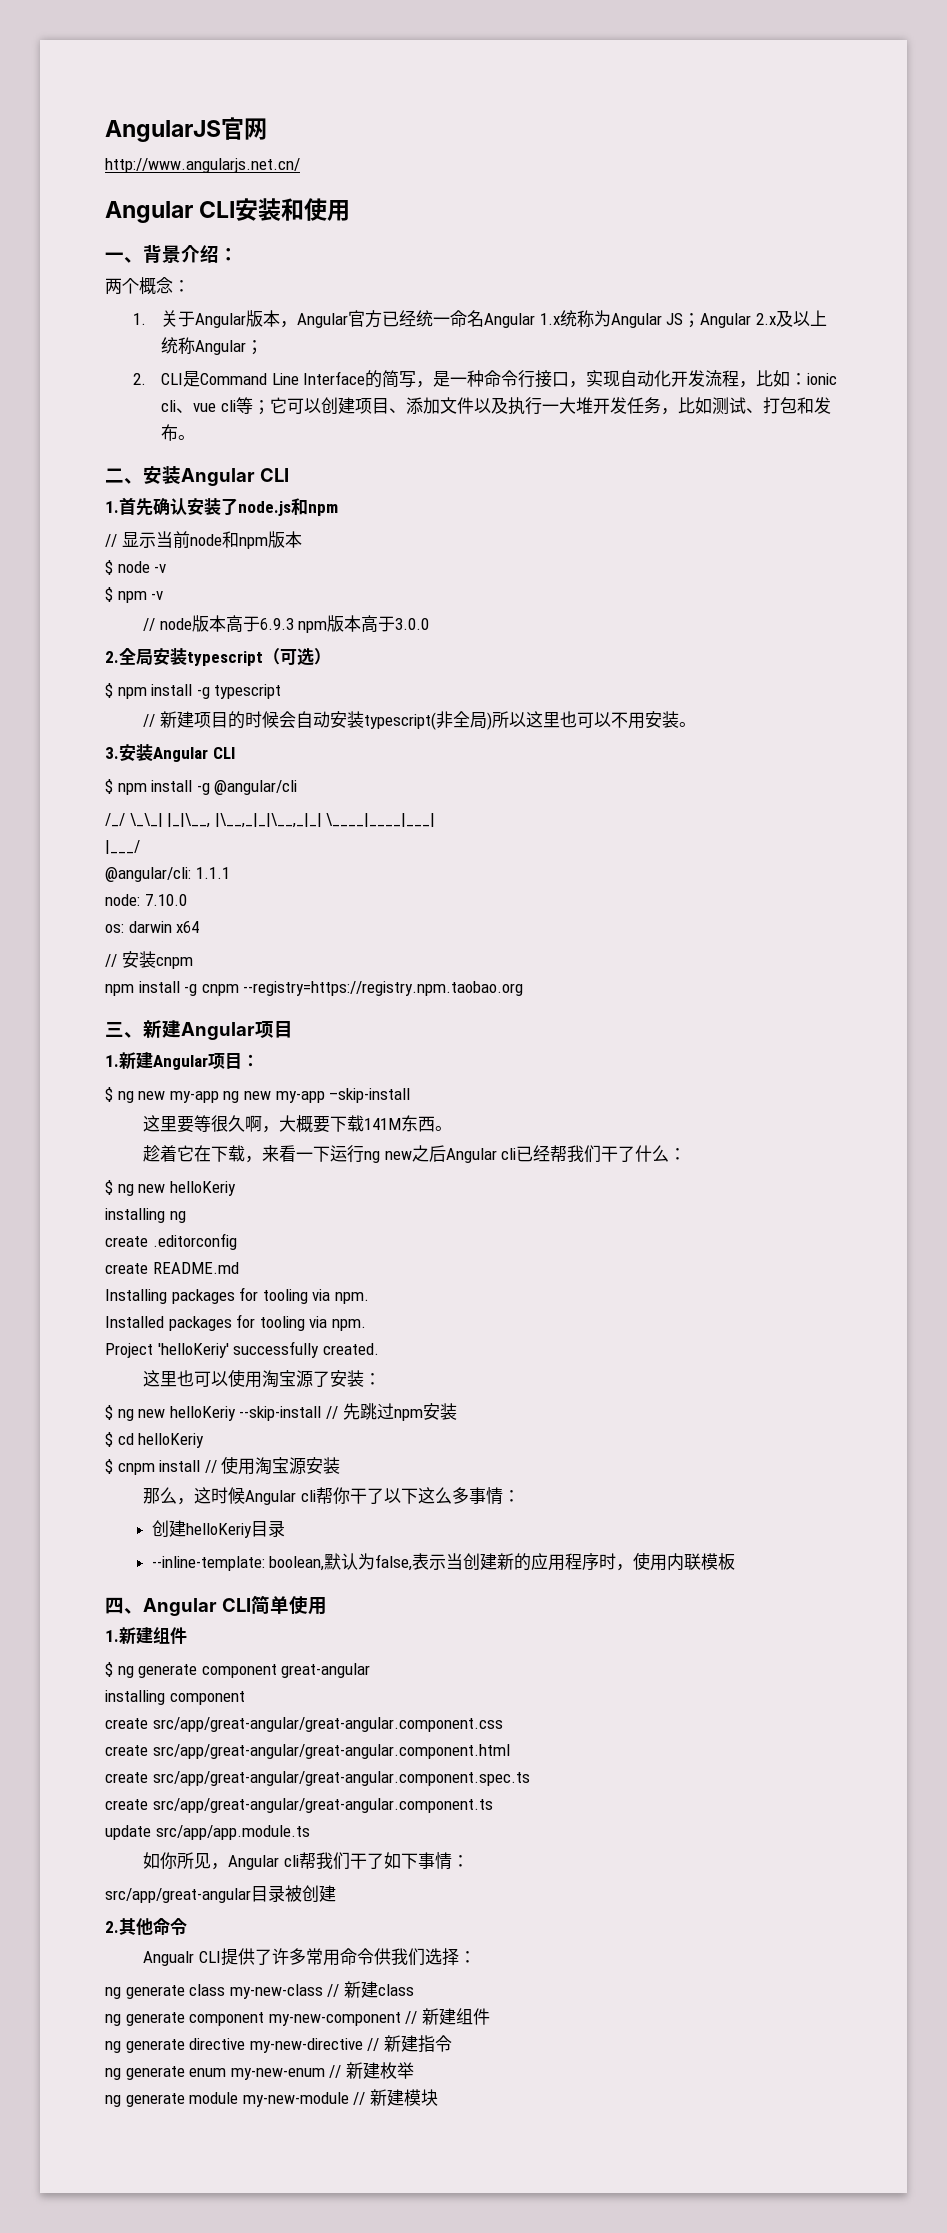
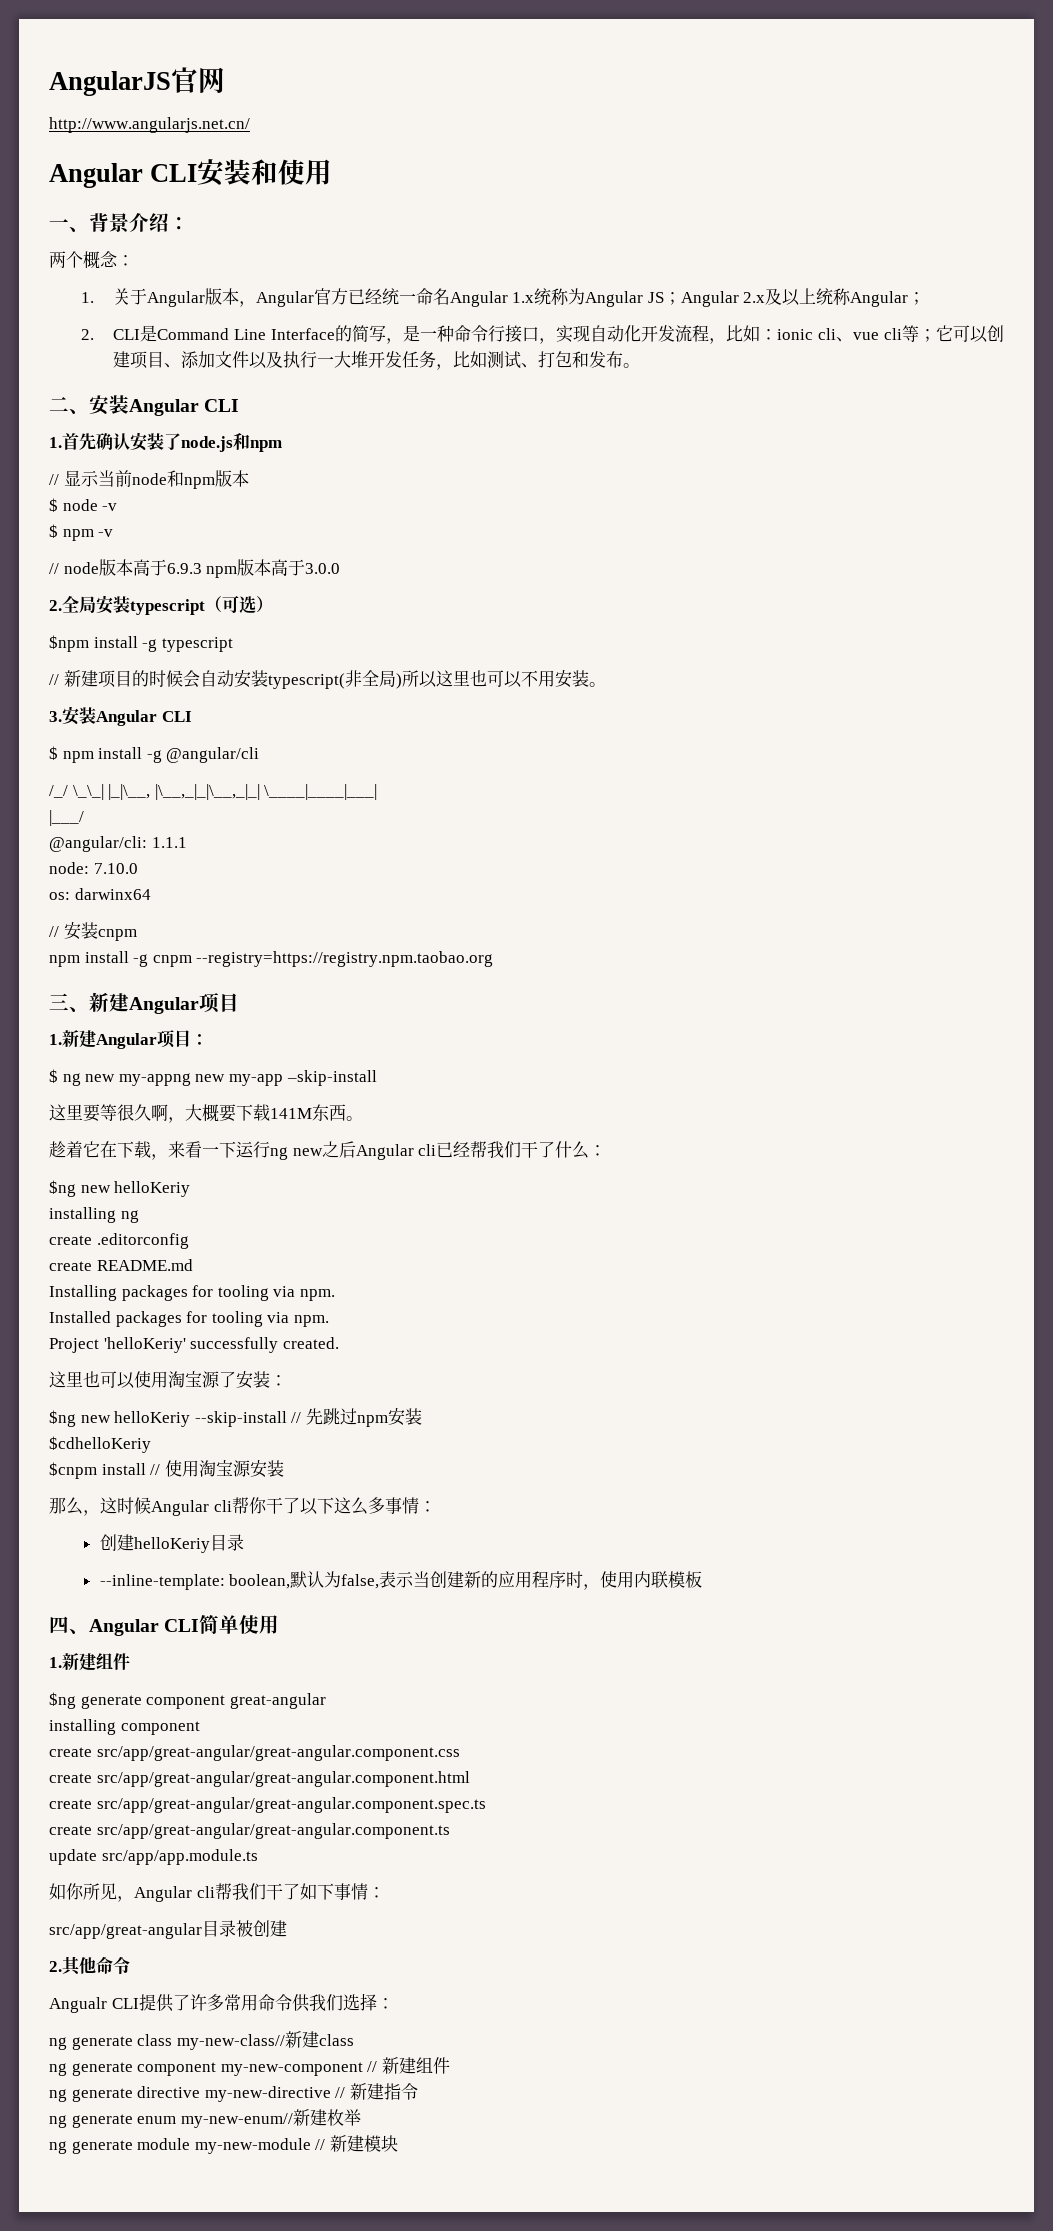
- $ npm install -g typescript
+ $npm install -g typescript
- os: darwin x64
+ os: darwinx64
- $ ng new my-app ng new my-app –skip-install
+ $ ng new my-appng new my-app –skip-install
  趁着它在下载，来看一下运行ng new之后Angular cli已经帮我们干了什么：
- $ ng new helloKeriy
+ $ng new helloKeriy
- $ ng new helloKeriy --skip-install // 先跳过npm安装
+ $ng new helloKeriy --skip-install // 先跳过npm安装
- $ cd helloKeriy
- $ cnpm install // 使用淘宝源安装
+ $cdhelloKeriy
+ $cnpm install // 使用淘宝源安装
- $ ng generate component great-angular
+ $ng generate component great-angular
- ng generate class my-new-class // 新建class
+ ng generate class my-new-class//新建class
- ng generate enum my-new-enum // 新建枚举
+ ng generate enum my-new-enum//新建枚举

